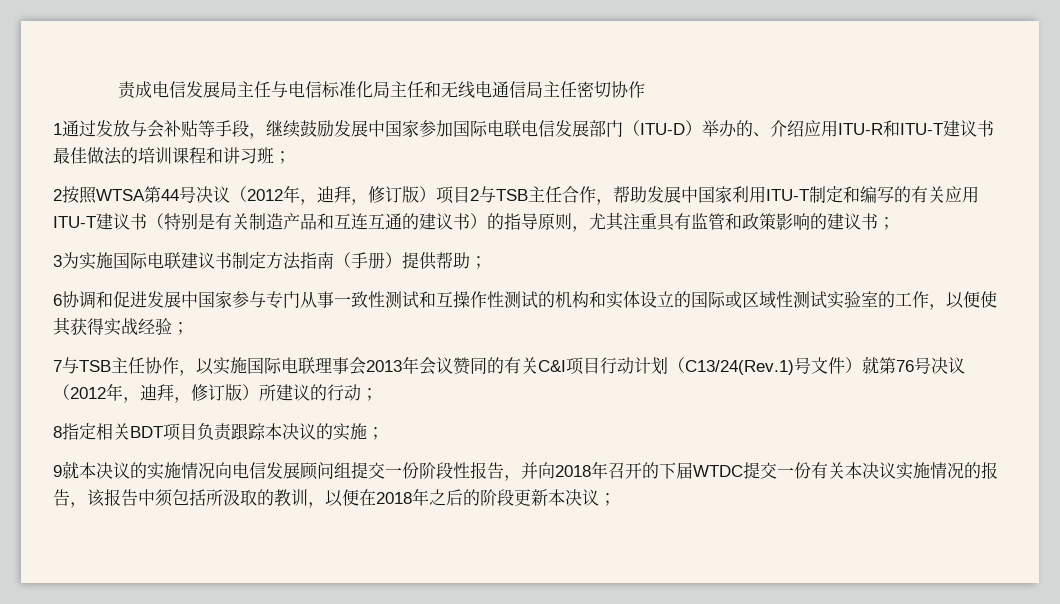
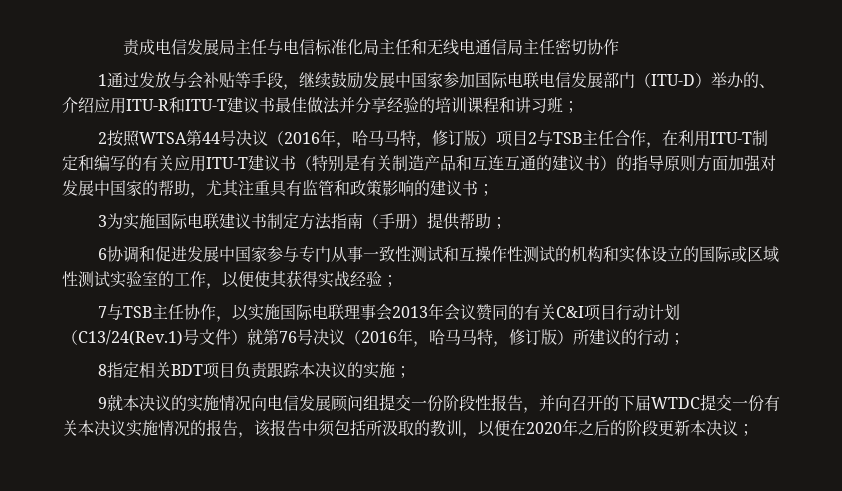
- 1通过发放与会补贴等手段，继续鼓励发展中国家参加国际电联电信发展部门（ITU-D）举办的、介绍应用ITU-R和ITU-T建议书最佳做法的培训课程和讲习班；
+ 1通过发放与会补贴等手段，继续鼓励发展中国家参加国际电联电信发展部门（ITU-D）举办的、介绍应用ITU-R和ITU-T建议书最佳做法并分享经验的培训课程和讲习班；
- 2按照WTSA第44号决议（2012年，迪拜，修订版）项目2与TSB主任合作，帮助发展中国家利用ITU-T制定和编写的有关应用ITU-T建议书（特别是有关制造产品和互连互通的建议书）的指导原则，尤其注重具有监管和政策影响的建议书；
+ 2按照WTSA第44号决议（2016年，哈马马特，修订版）项目2与TSB主任合作，在利用ITU-T制定和编写的有关应用ITU-T建议书（特别是有关制造产品和互连互通的建议书）的指导原则方面加强对发展中国家的帮助，尤其注重具有监管和政策影响的建议书；
- 7与TSB主任协作，以实施国际电联理事会2013年会议赞同的有关C&I项目行动计划（C13/24(Rev.1)号文件）就第76号决议（2012年，迪拜，修订版）所建议的行动；
+ 7与TSB主任协作，以实施国际电联理事会2013年会议赞同的有关C&I项目行动计划（C13/24(Rev.1)号文件）就第76号决议（2016年，哈马马特，修订版）所建议的行动；
- 9就本决议的实施情况向电信发展顾问组提交一份阶段性报告，并向2018年召开的下届WTDC提交一份有关本决议实施情况的报告，该报告中须包括所汲取的教训，以便在2018年之后的阶段更新本决议；
+ 9就本决议的实施情况向电信发展顾问组提交一份阶段性报告，并向召开的下届WTDC提交一份有关本决议实施情况的报告，该报告中须包括所汲取的教训，以便在2020年之后的阶段更新本决议；

